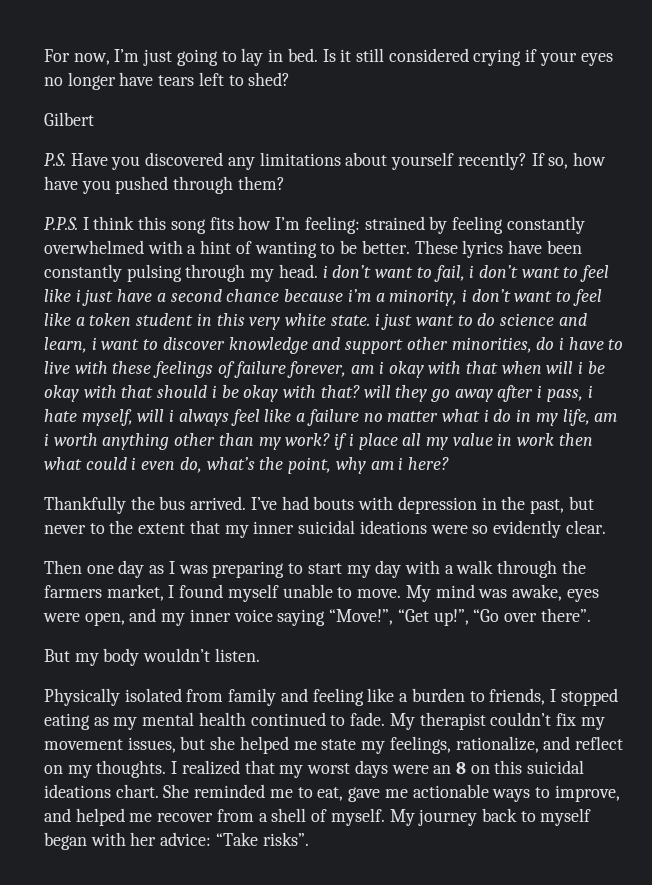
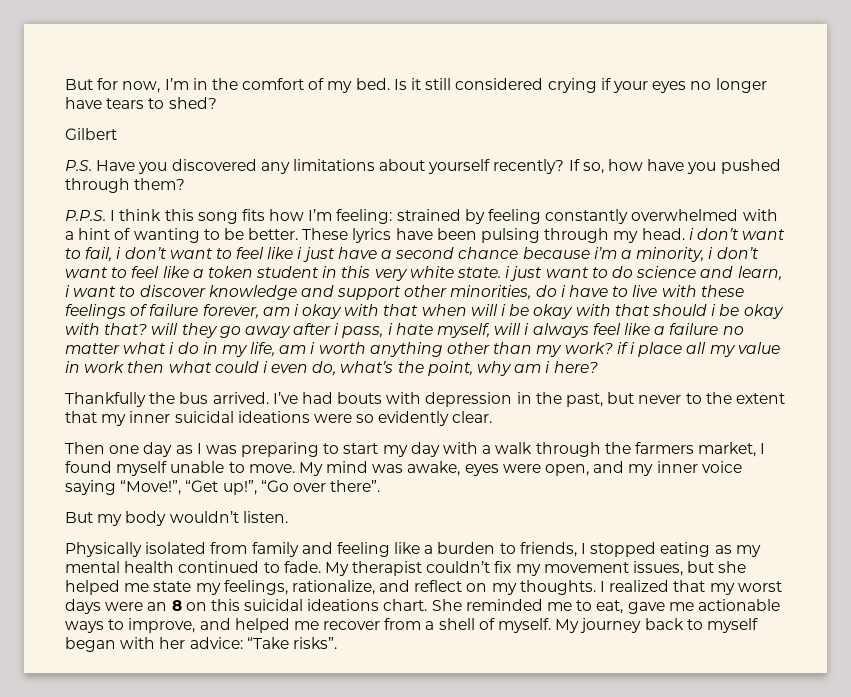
- For now, I’m just going to lay in bed.
+ But for now, I’m in the comfort of my bed.
- Is it still considered crying if your eyes no longer have tears left to shed?
+ Is it still considered crying if your eyes no longer have tears to shed?
- These lyrics have been constantly pulsing through my head. i don’t want to fail, i don’t want to feel like i just have a second chance because i’m a minority, i don’t want to feel like a token student in this very white state. i just want to do science and learn, i want to discover knowledge and support other minorities, do i have to live with these feelings of failure forever, am i okay with that when will i be okay with that should i be okay with that? will they go away after i pass, i hate myself, will i always feel like a failure no matter what i do in my life, am i worth anything other than my work? if i place all my value in work then what could i even do, what’s the point, why am i here?
+ These lyrics have been pulsing through my head. i don’t want to fail, i don’t want to feel like i just have a second chance because i’m a minority, i don’t want to feel like a token student in this very white state. i just want to do science and learn, i want to discover knowledge and support other minorities, do i have to live with these feelings of failure forever, am i okay with that when will i be okay with that should i be okay with that? will they go away after i pass, i hate myself, will i always feel like a failure no matter what i do in my life, am i worth anything other than my work? if i place all my value in work then what could i even do, what’s the point, why am i here?

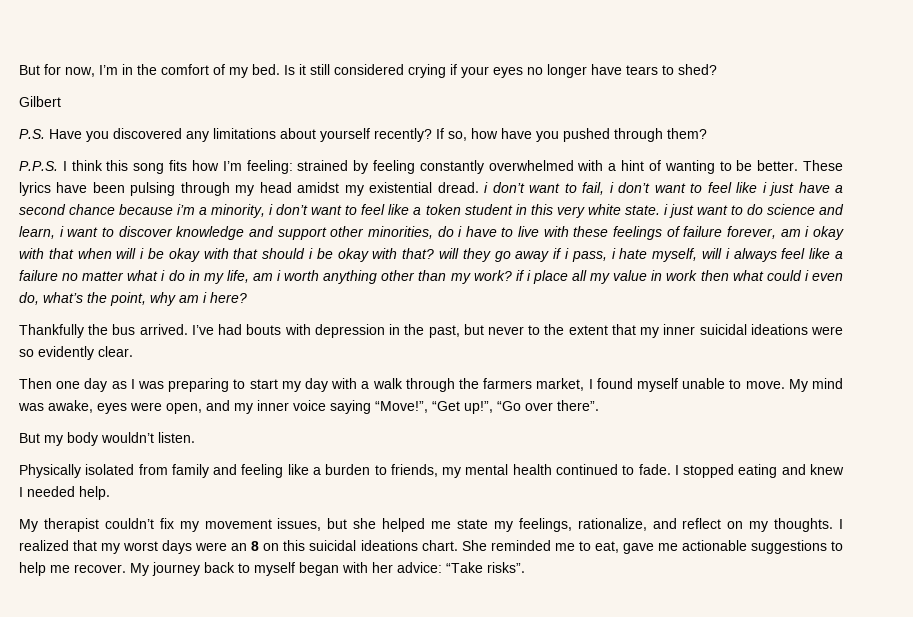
- These lyrics have been pulsing through my head. i don’t want to fail, i don’t want to feel like i just have a second chance because i’m a minority, i don’t want to feel like a token student in this very white state. i just want to do science and learn, i want to discover knowledge and support other minorities, do i have to live with these feelings of failure forever, am i okay with that when will i be okay with that should i be okay with that? will they go away after i pass, i hate myself, will i always feel like a failure no matter what i do in my life, am i worth anything other than my work? if i place all my value in work then what could i even do, what’s the point, why am i here?
+ These lyrics have been pulsing through my head amidst my existential dread. i don’t want to fail, i don’t want to feel like i just have a second chance because i’m a minority, i don’t want to feel like a token student in this very white state. i just want to do science and learn, i want to discover knowledge and support other minorities, do i have to live with these feelings of failure forever, am i okay with that when will i be okay with that should i be okay with that? will they go away if i pass, i hate myself, will i always feel like a failure no matter what i do in my life, am i worth anything other than my work? if i place all my value in work then what could i even do, what’s the point, why am i here?
- Physically isolated from family and feeling like a burden to friends, I stopped eating as my mental health continued to fade. My therapist couldn’t fix my movement issues, but she helped me state my feelings, rationalize, and reflect on my thoughts.
+ Physically isolated from family and feeling like a burden to friends, my mental health continued to fade. I stopped eating and knew I needed help.
+ My therapist couldn’t fix my movement issues, but she helped me state my feelings, rationalize, and reflect on my thoughts.
- She reminded me to eat, gave me actionable ways to improve, and helped me recover from a shell of myself.
+ She reminded me to eat, gave me actionable suggestions to help me recover.

